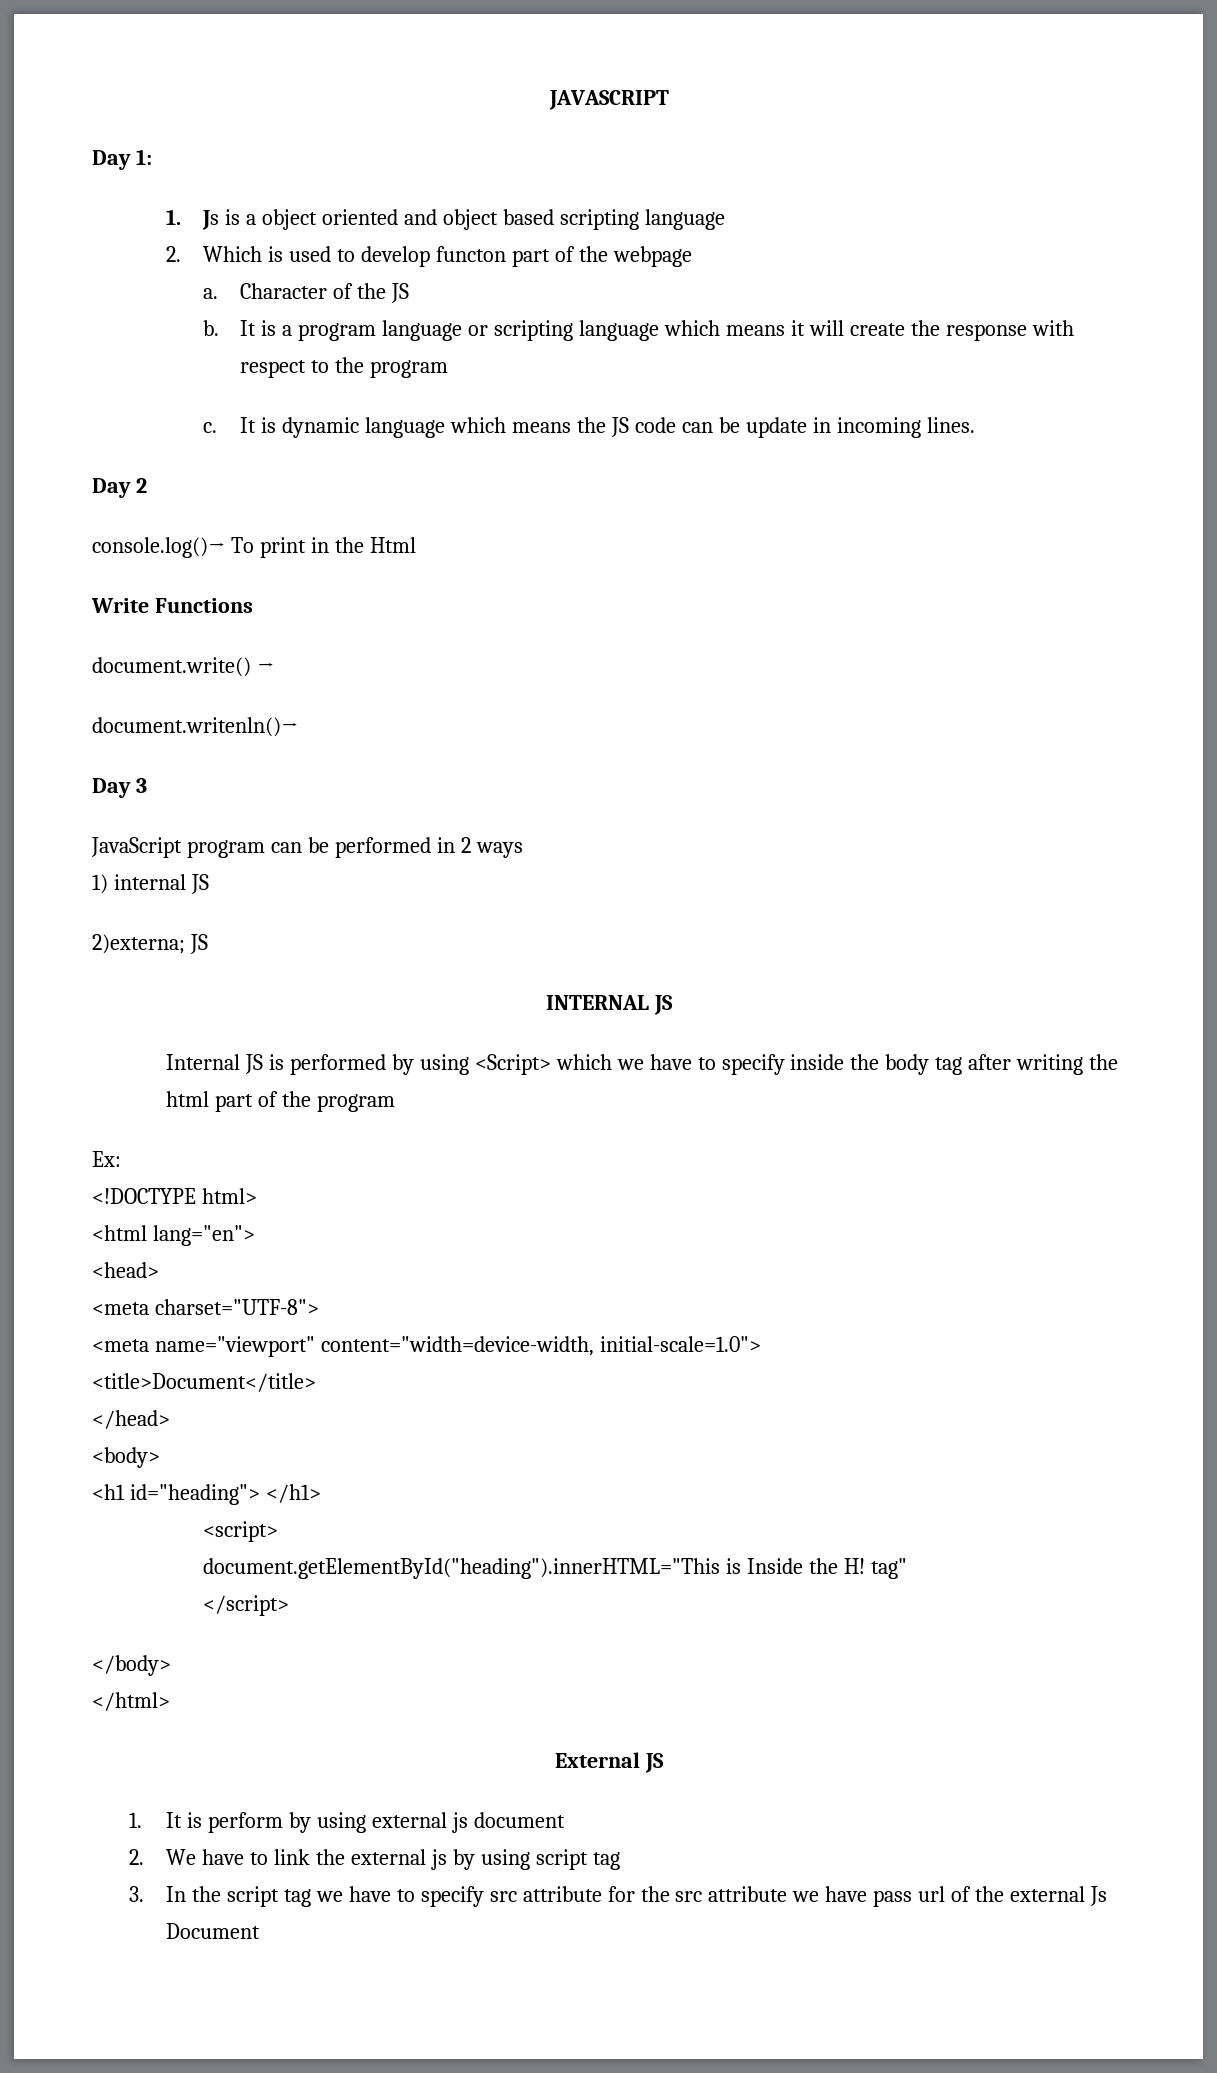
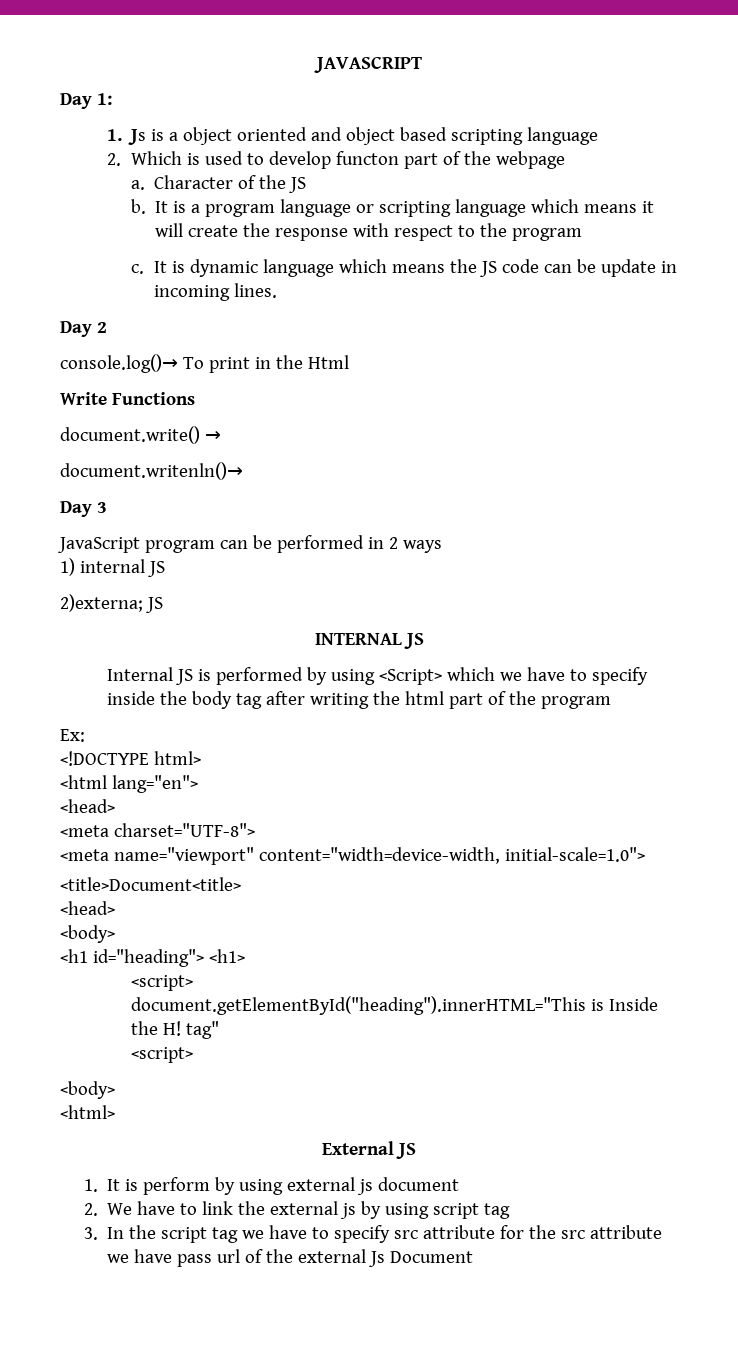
- <title>Document</title>
- </head>
+ <title>Document<title>
+ <head>
- <h1 id="heading"> </h1>
+ <h1 id="heading"> <h1>
  document.getElementById("heading").innerHTML="This is Inside the H! tag"
- </script>
- </body>
- </html>
+ <script>
+ <body>
+ <html>

